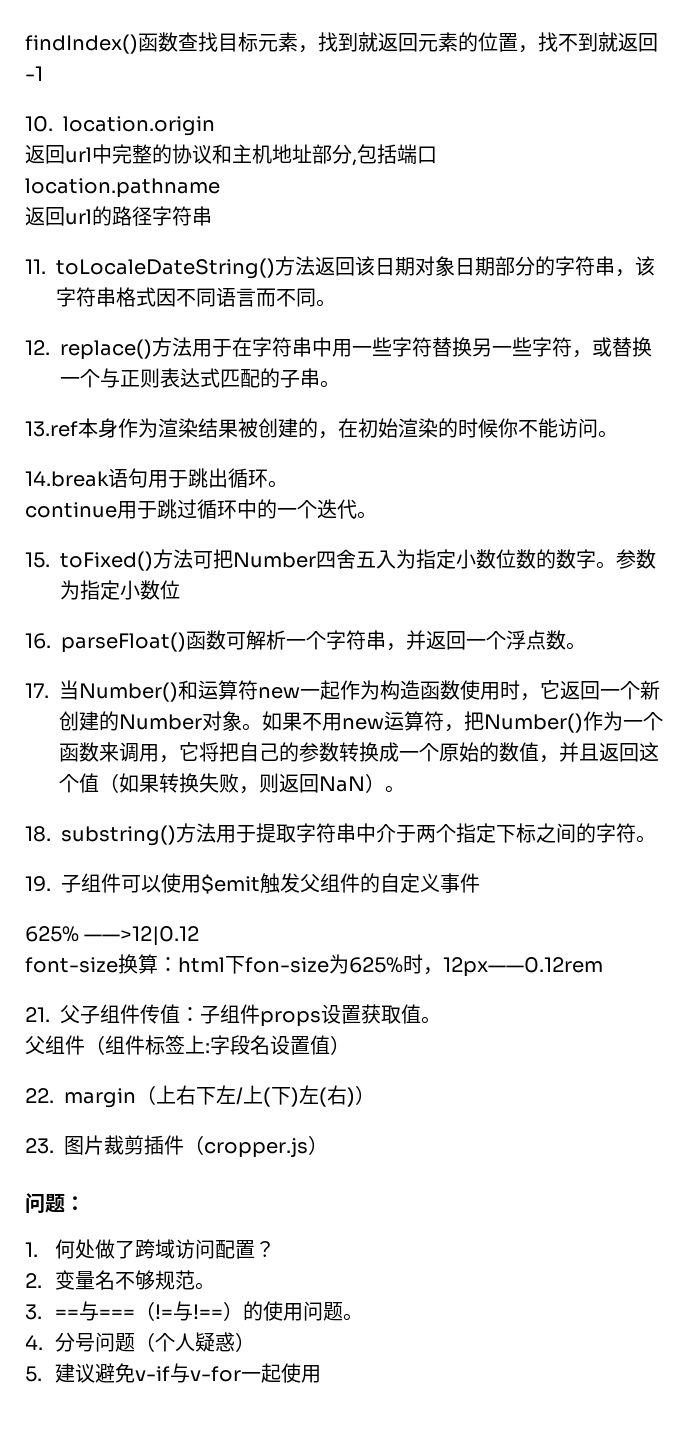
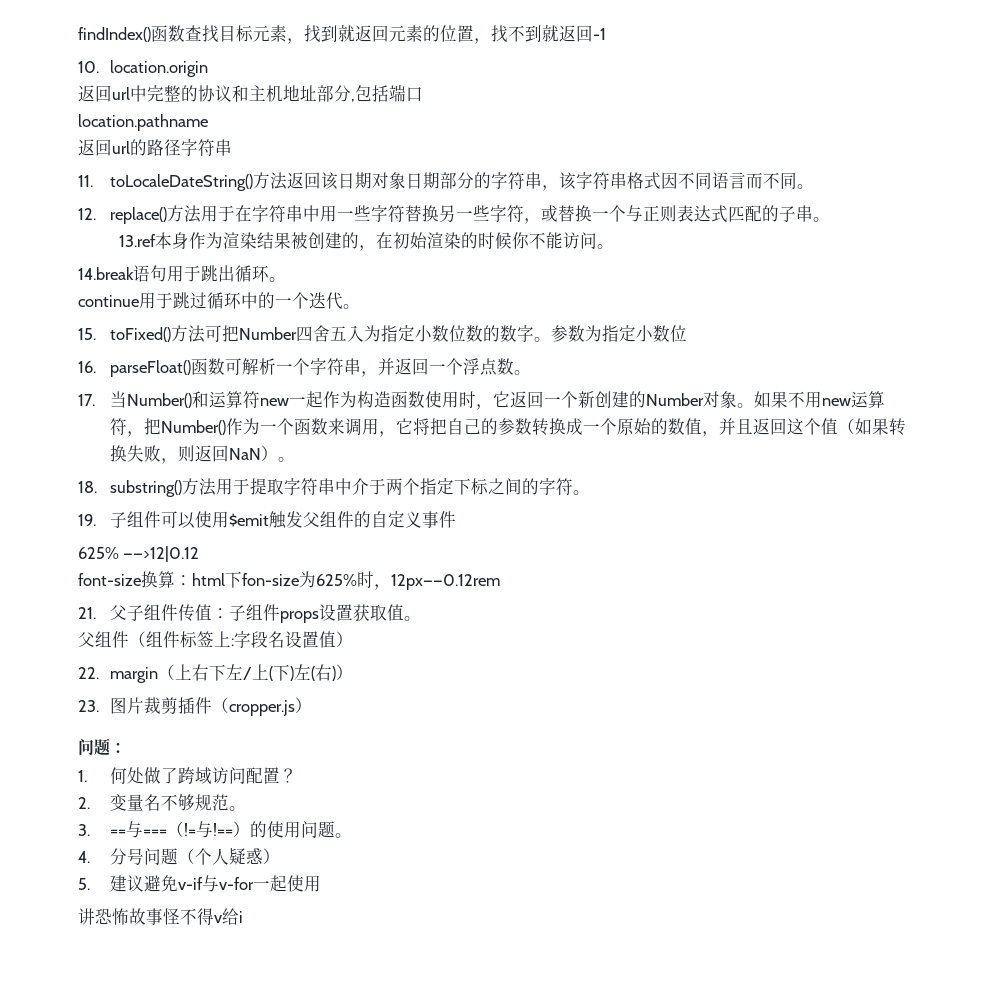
+ 讲恐怖故事怪不得v给i

